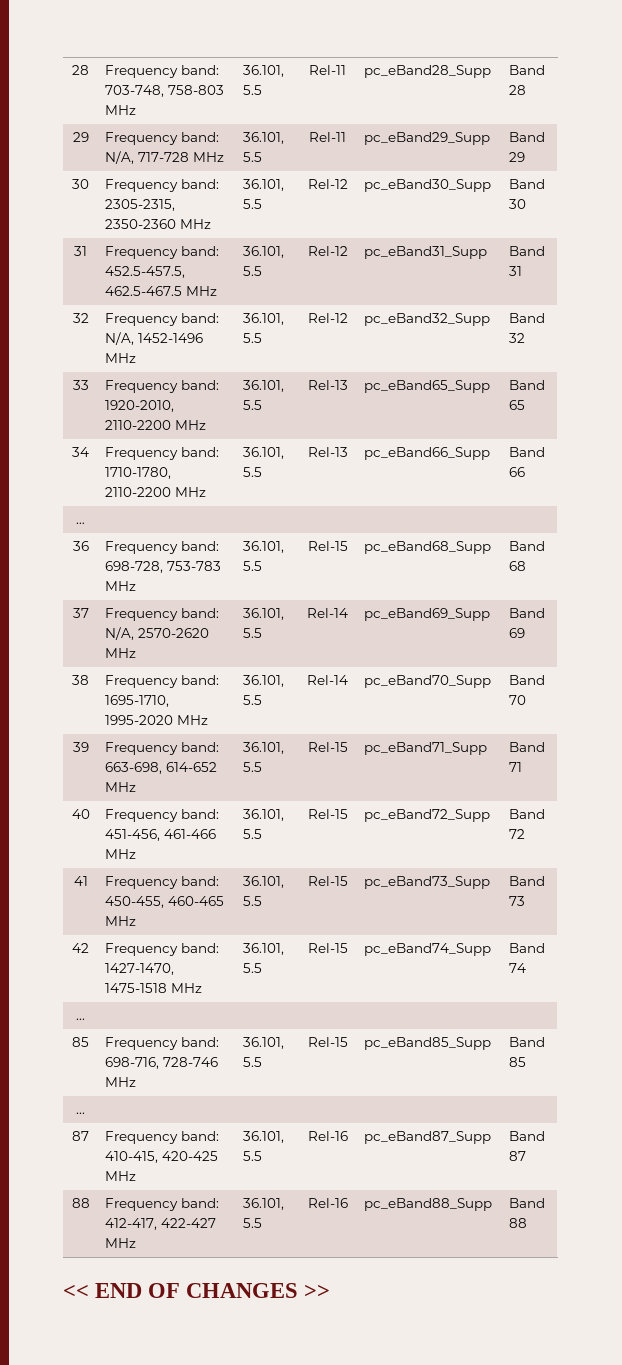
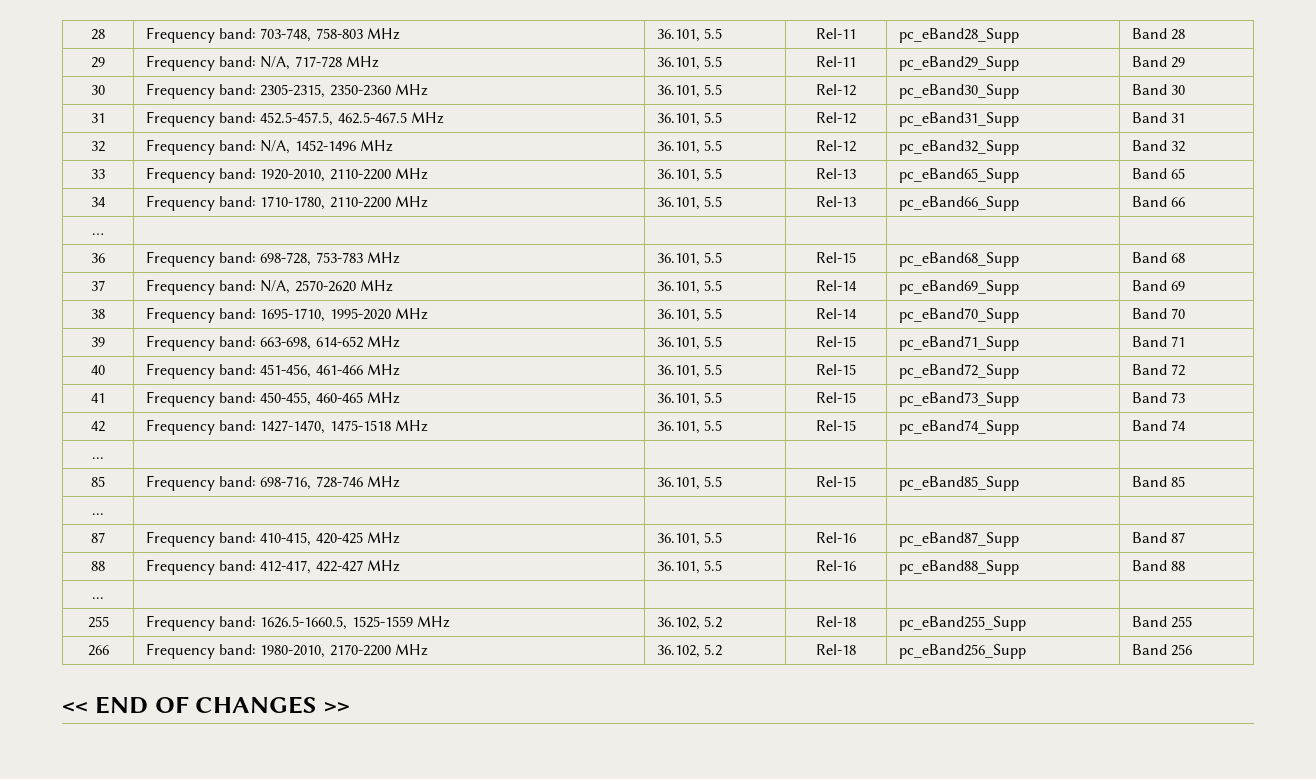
  88 | Frequency band: 412-417, 422-427 MHz | 36.101, 5.5 | Rel-16 | pc_eBand88_Supp | Band 88
+ ... | | | | |
+ 255 | Frequency band: 1626.5-1660.5, 1525-1559 MHz | 36.102, 5.2 | Rel-18 | pc_eBand255_Supp | Band 255
+ 266 | Frequency band: 1980-2010, 2170-2200 MHz | 36.102, 5.2 | Rel-18 | pc_eBand256_Supp | Band 256

